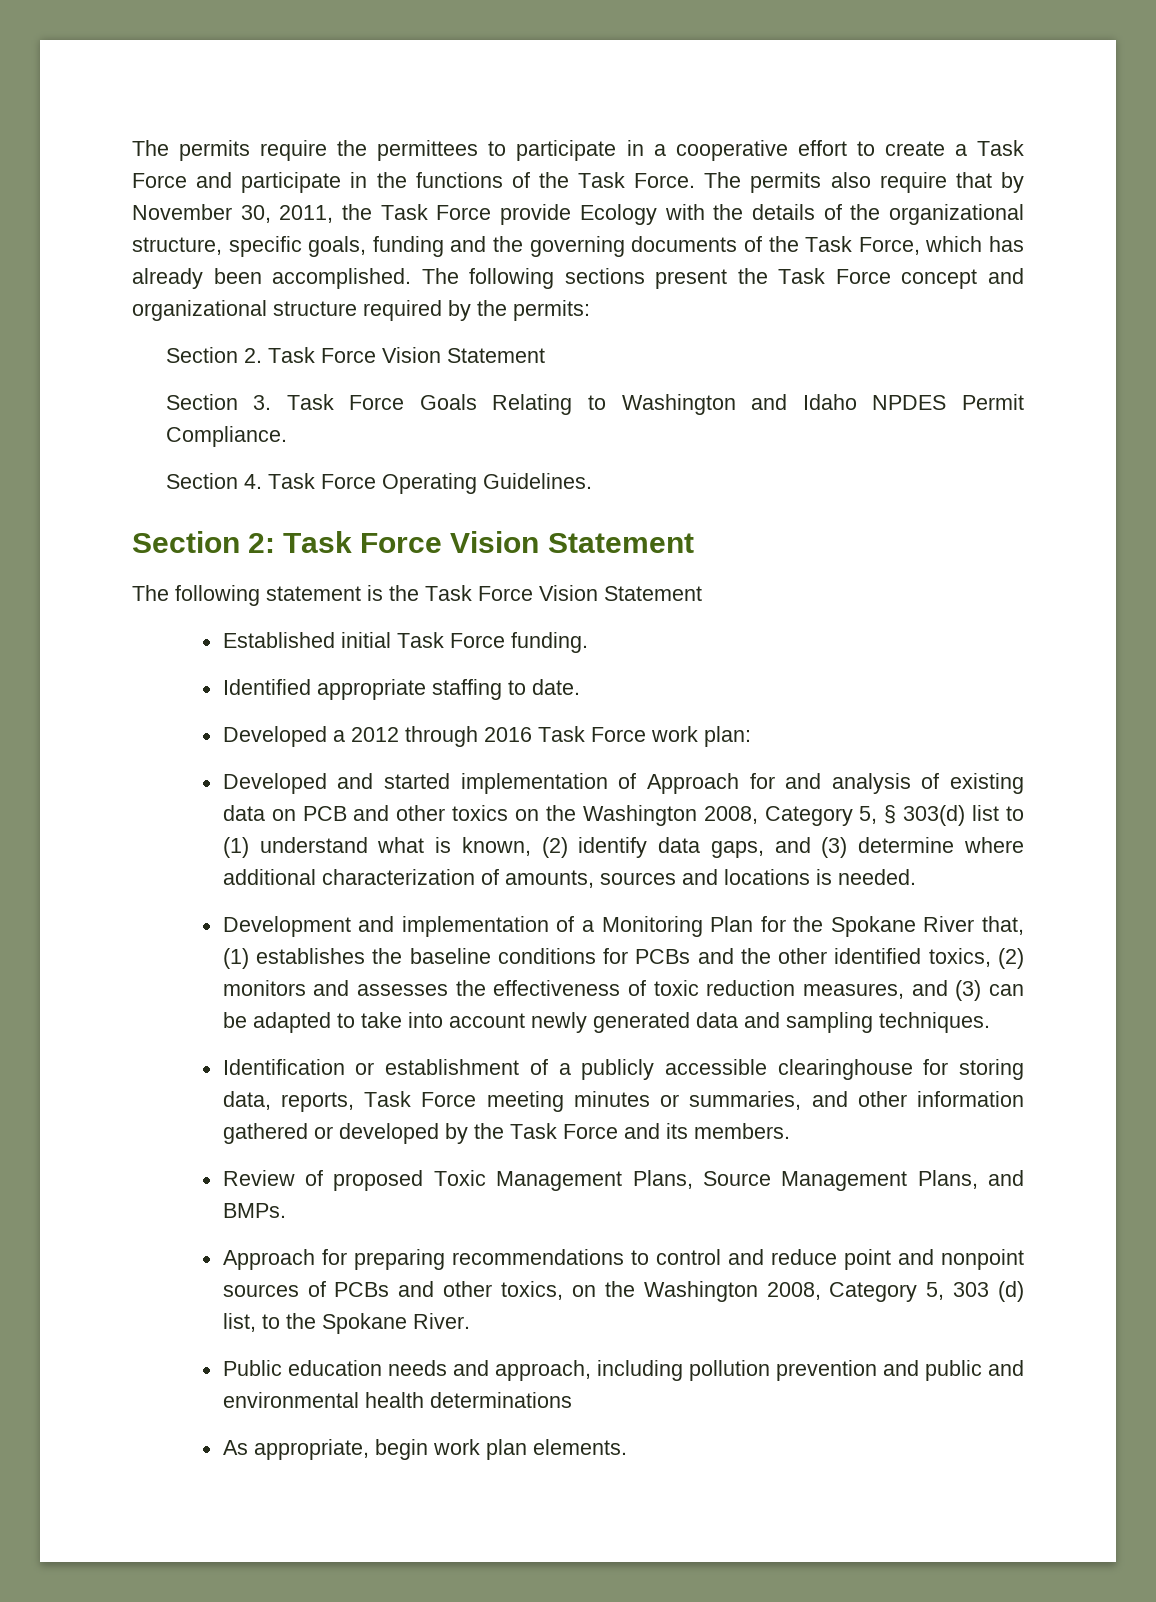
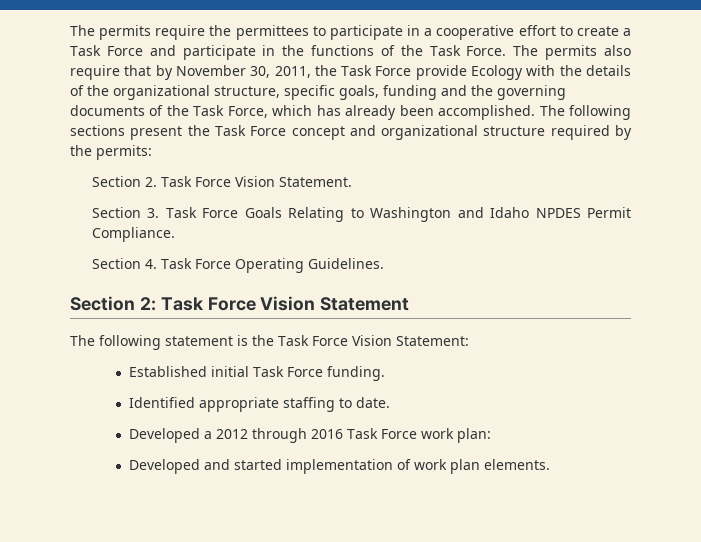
- Section 2. Task Force Vision Statement
+ Section 2. Task Force Vision Statement.
- The following statement is the Task Force Vision Statement
+ The following statement is the Task Force Vision Statement:
- Developed and started implementation of Approach for and analysis of existing data on PCB and other toxics on the Washington 2008, Category 5, § 303(d) list to (1) understand what is known, (2) identify data gaps, and (3) determine where additional characterization of amounts, sources and locations is needed.
- Development and implementation of a Monitoring Plan for the Spokane River that, (1) establishes the baseline conditions for PCBs and the other identified toxics, (2) monitors and assesses the effectiveness of toxic reduction measures, and (3) can be adapted to take into account newly generated data and sampling techniques.
- Identification or establishment of a publicly accessible clearinghouse for storing data, reports, Task Force meeting minutes or summaries, and other information gathered or developed by the Task Force and its members.
- Review of proposed Toxic Management Plans, Source Management Plans, and BMPs.
- Approach for preparing recommendations to control and reduce point and nonpoint sources of PCBs and other toxics, on the Washington 2008, Category 5, 303 (d) list, to the Spokane River.
- Public education needs and approach, including pollution prevention and public and environmental health determinations
- As appropriate, begin work plan elements.
+ Developed and started implementation of work plan elements.

